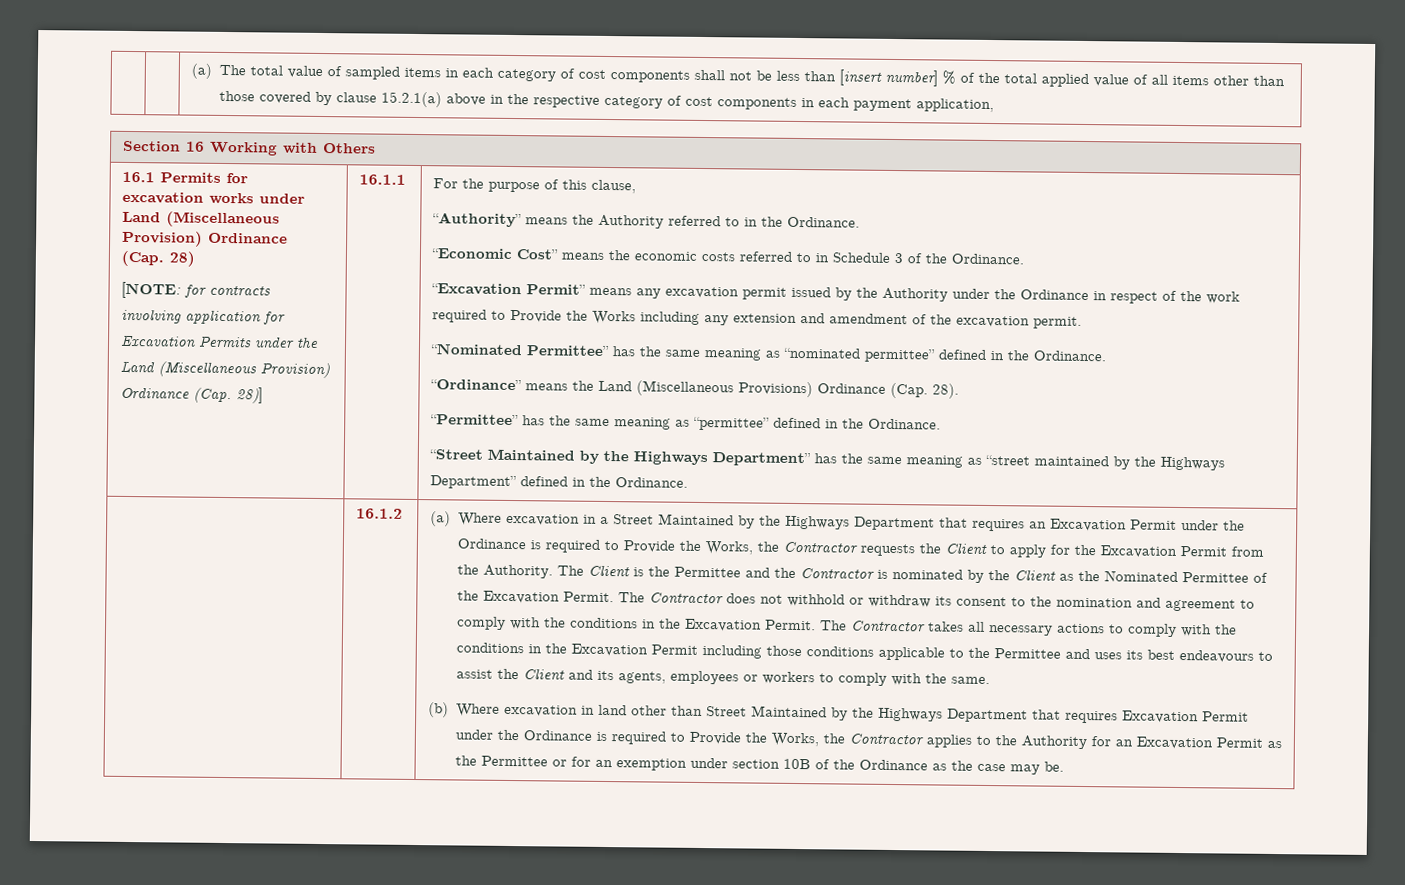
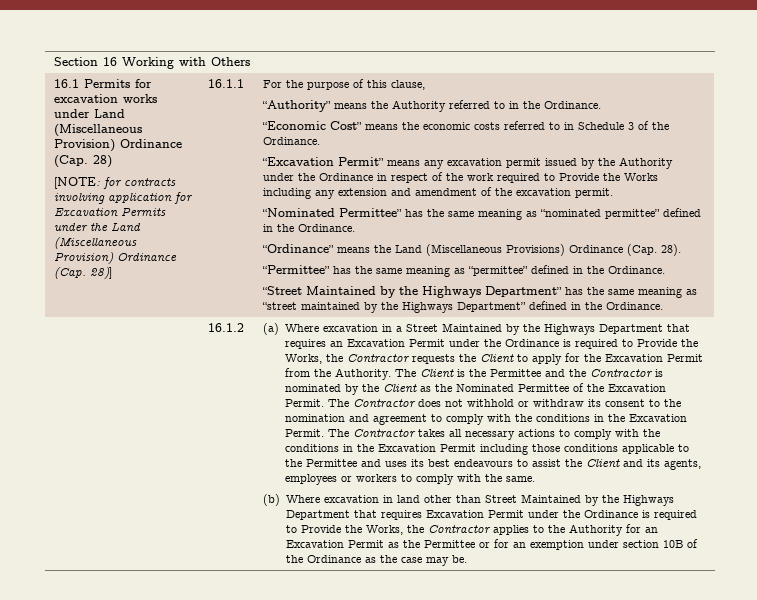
- (a) The total value of sampled items in each category of cost components shall not be less than [insert number] % of the total applied value of all items other than those covered by clause 15.2.1(a) above in the respective category of cost components in each payment application,

